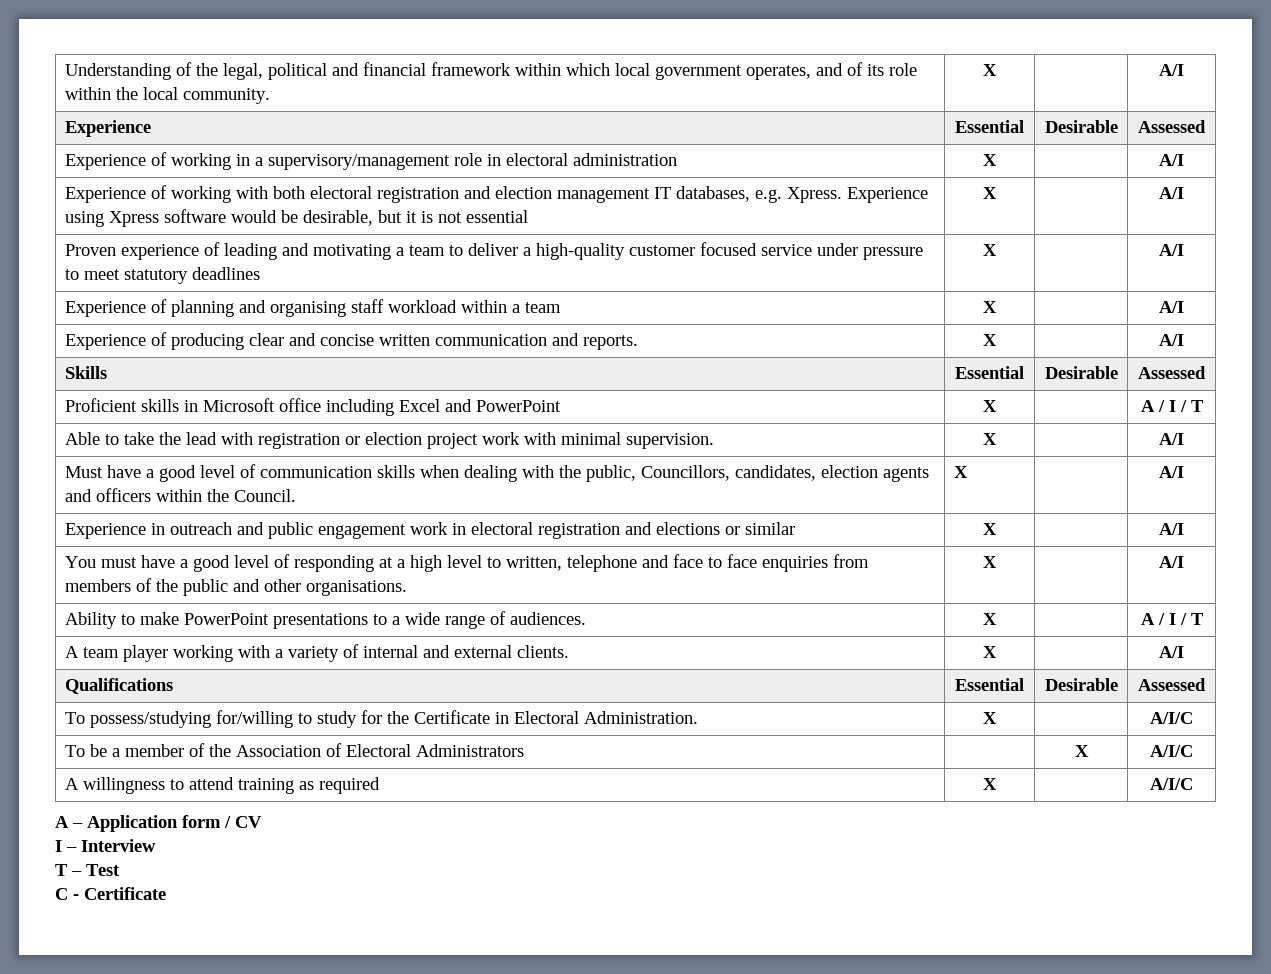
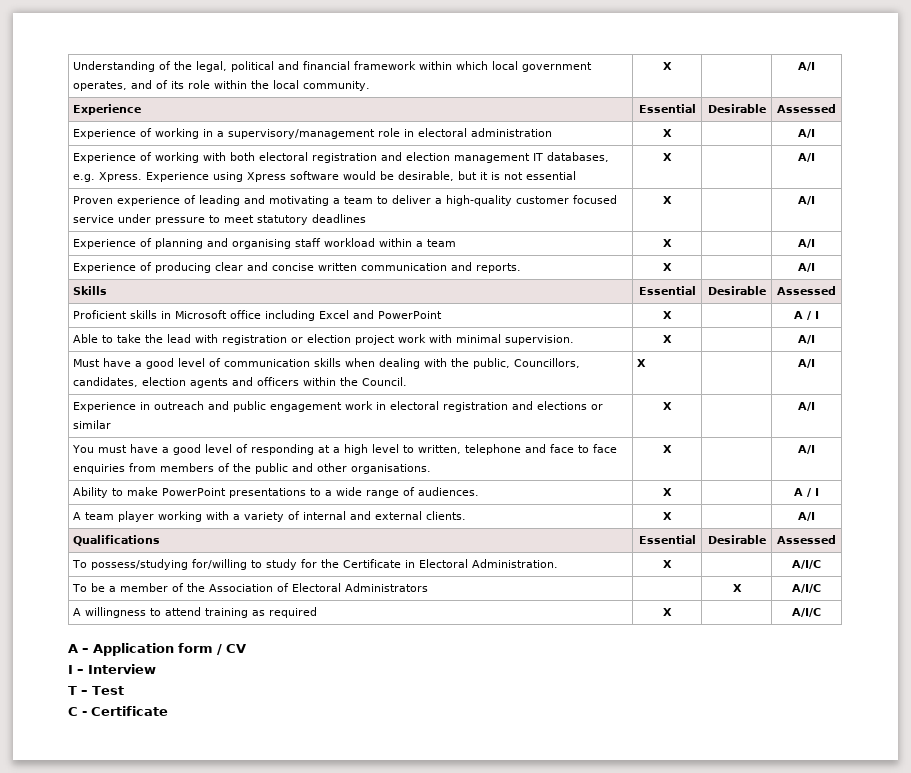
- Proficient skills in Microsoft office including Excel and PowerPoint | X | | A / I / T
+ Proficient skills in Microsoft office including Excel and PowerPoint | X | | A / I
- Ability to make PowerPoint presentations to a wide range of audiences. | X | | A / I / T
+ Ability to make PowerPoint presentations to a wide range of audiences. | X | | A / I

